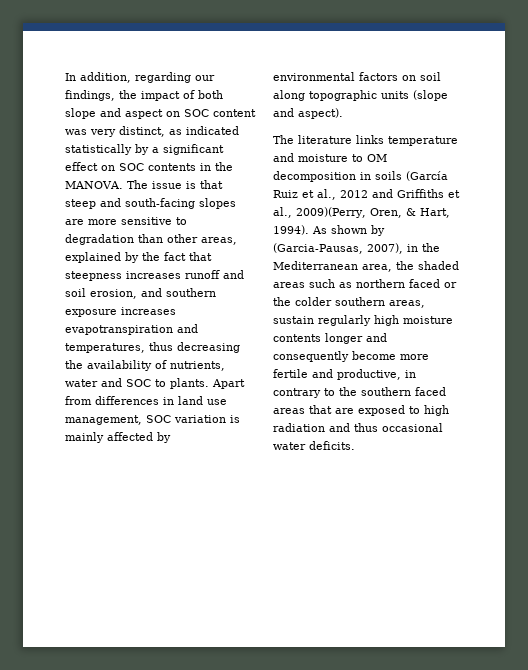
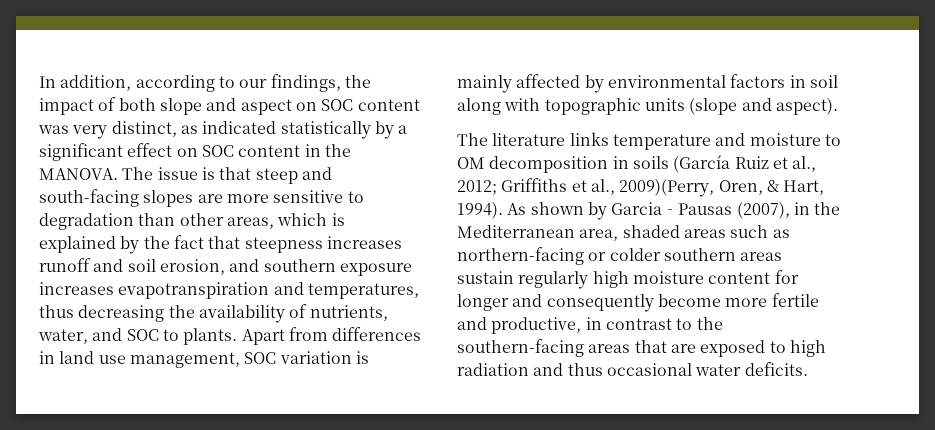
- In addition, regarding our findings, the impact of both slope and aspect on SOC content was very distinct, as indicated statistically by a significant effect on SOC contents in the MANOVA.
+ In addition, according to our findings, the impact of both slope and aspect on SOC content was very distinct, as indicated statistically by a significant effect on SOC content in the MANOVA.
- The issue is that steep and south-facing slopes are more sensitive to degradation than other areas, explained by the fact that steepness increases runoff and soil erosion, and southern exposure increases evapotranspiration and temperatures, thus decreasing the availability of nutrients, water and SOC to plants.
+ The issue is that steep and south-facing slopes are more sensitive to degradation than other areas, which is explained by the fact that steepness increases runoff and soil erosion, and southern exposure increases evapotranspiration and temperatures, thus decreasing the availability of nutrients, water, and SOC to plants.
- Apart from differences in land use management, SOC variation is mainly affected by environmental factors on soil along topographic units (slope and aspect).
+ Apart from differences in land use management, SOC variation is mainly affected by environmental factors in soil along with topographic units (slope and aspect).
- The literature links temperature and moisture to OM decomposition in soils (García Ruiz et al., 2012 and Griffiths et al., 2009)(Perry, Oren, & Hart, 1994).
+ The literature links temperature and moisture to OM decomposition in soils (García Ruiz et al., 2012; Griffiths et al., 2009)(Perry, Oren, & Hart, 1994).
- As shown by (Garcia‐Pausas, 2007), in the Mediterranean area, the shaded areas such as northern faced or the colder southern areas, sustain regularly high moisture contents longer and consequently become more fertile and productive, in contrary to the southern faced areas that are exposed to high radiation and thus occasional water deficits.
+ As shown by Garcia‐Pausas (2007), in the Mediterranean area, shaded areas such as northern-facing or colder southern areas sustain regularly high moisture content for longer and consequently become more fertile and productive, in contrast to the southern-facing areas that are exposed to high radiation and thus occasional water deficits.

